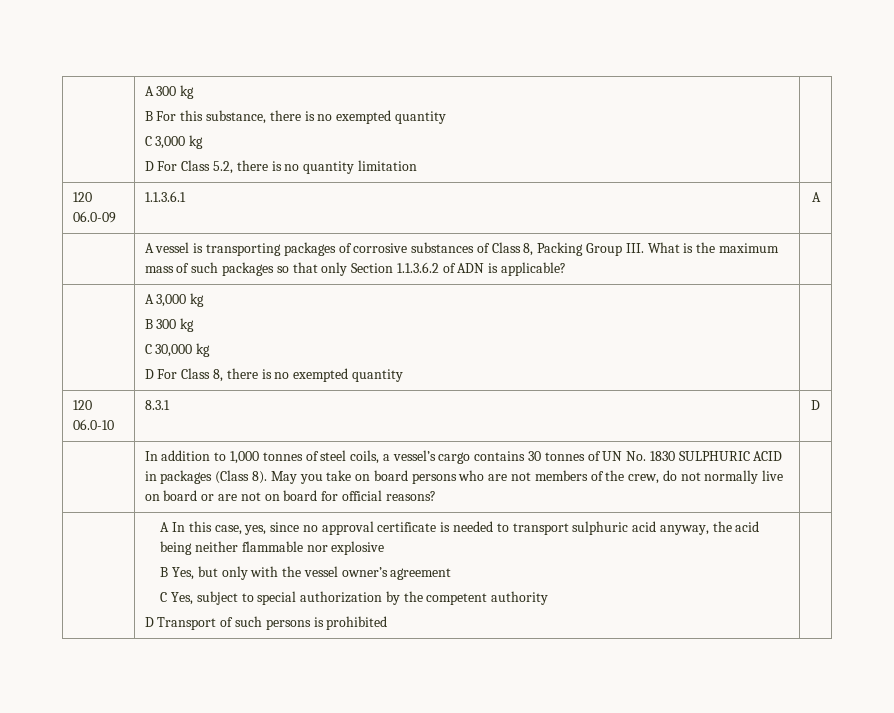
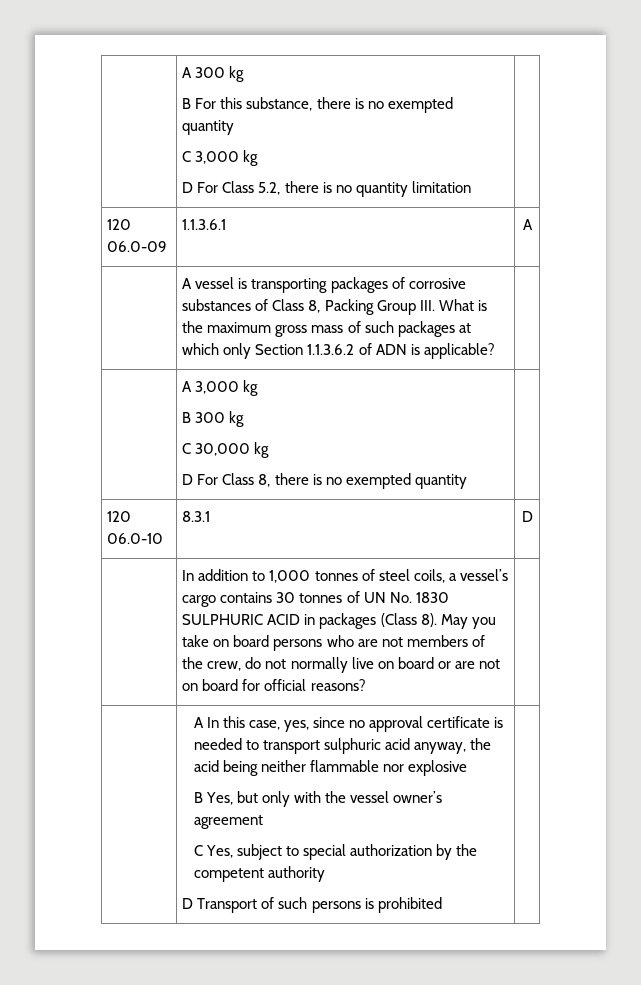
- | A vessel is transporting packages of corrosive substances of Class 8, Packing Group III. What is the maximum mass of such packages so that only Section 1.1.3.6.2 of ADN is applicable? |
+ | A vessel is transporting packages of corrosive substances of Class 8, Packing Group III. What is the maximum gross mass of such packages at which only Section 1.1.3.6.2 of ADN is applicable? |

